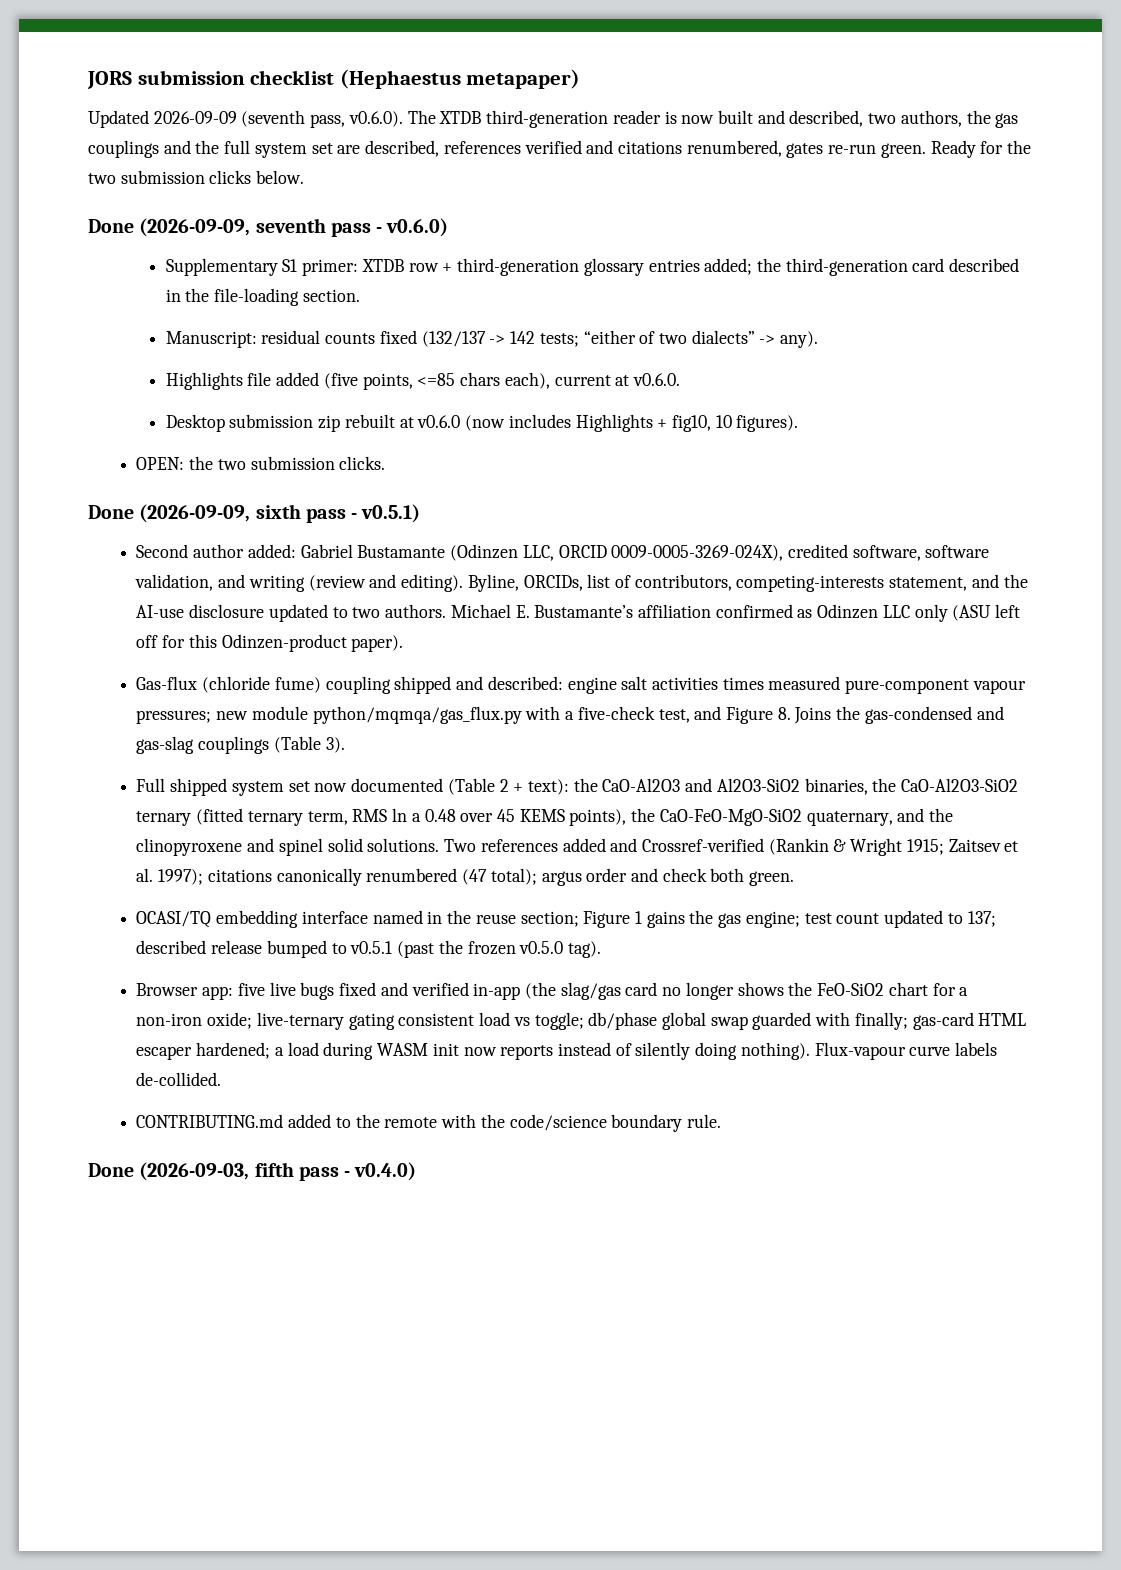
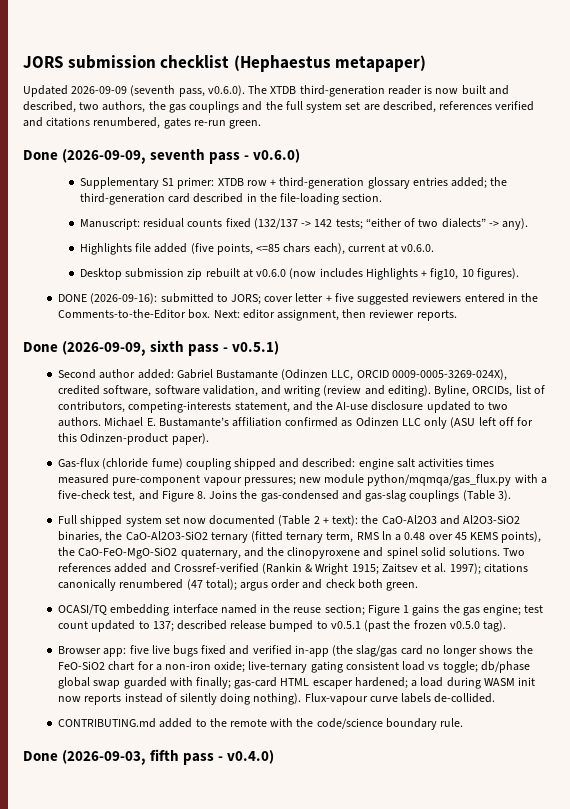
- Ready for the two submission clicks below.
- OPEN: the two submission clicks.
+ DONE (2026-09-16): submitted to JORS; cover letter + five suggested reviewers entered in the Comments-to-the-Editor box. Next: editor assignment, then reviewer reports.

